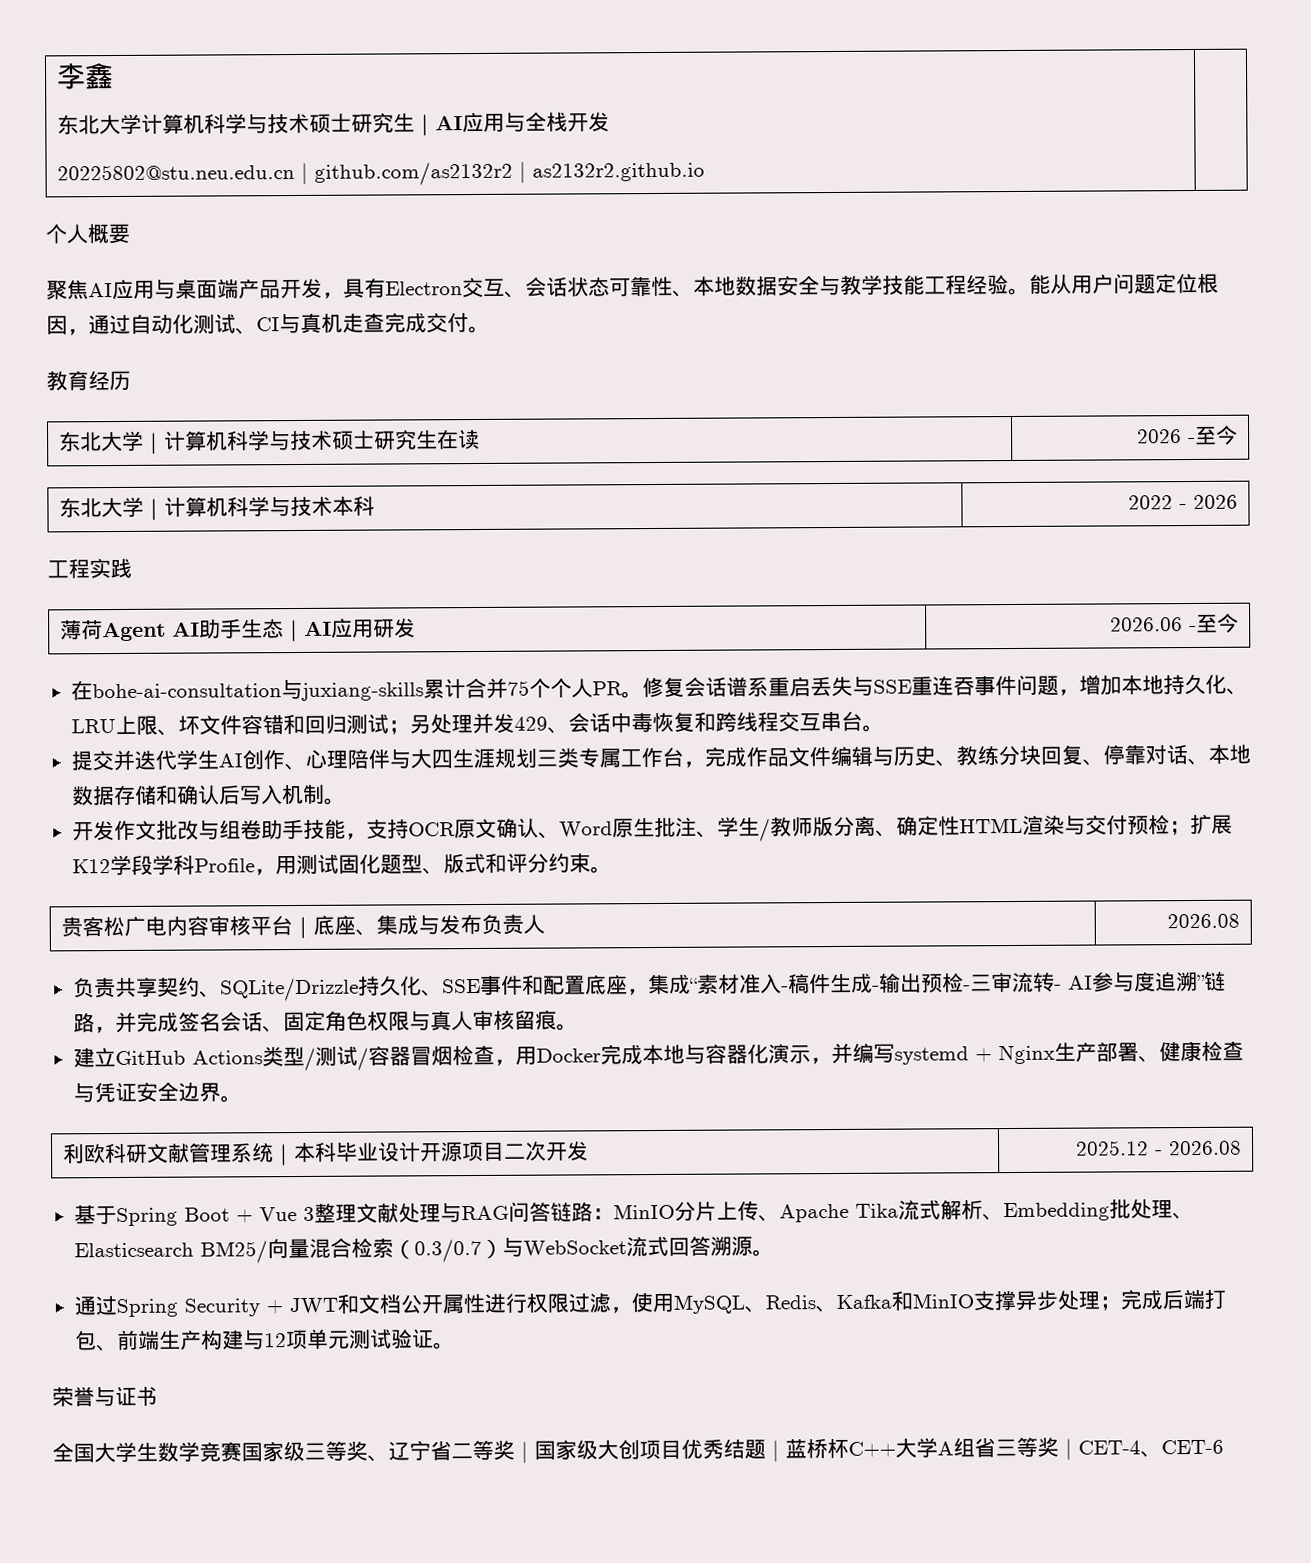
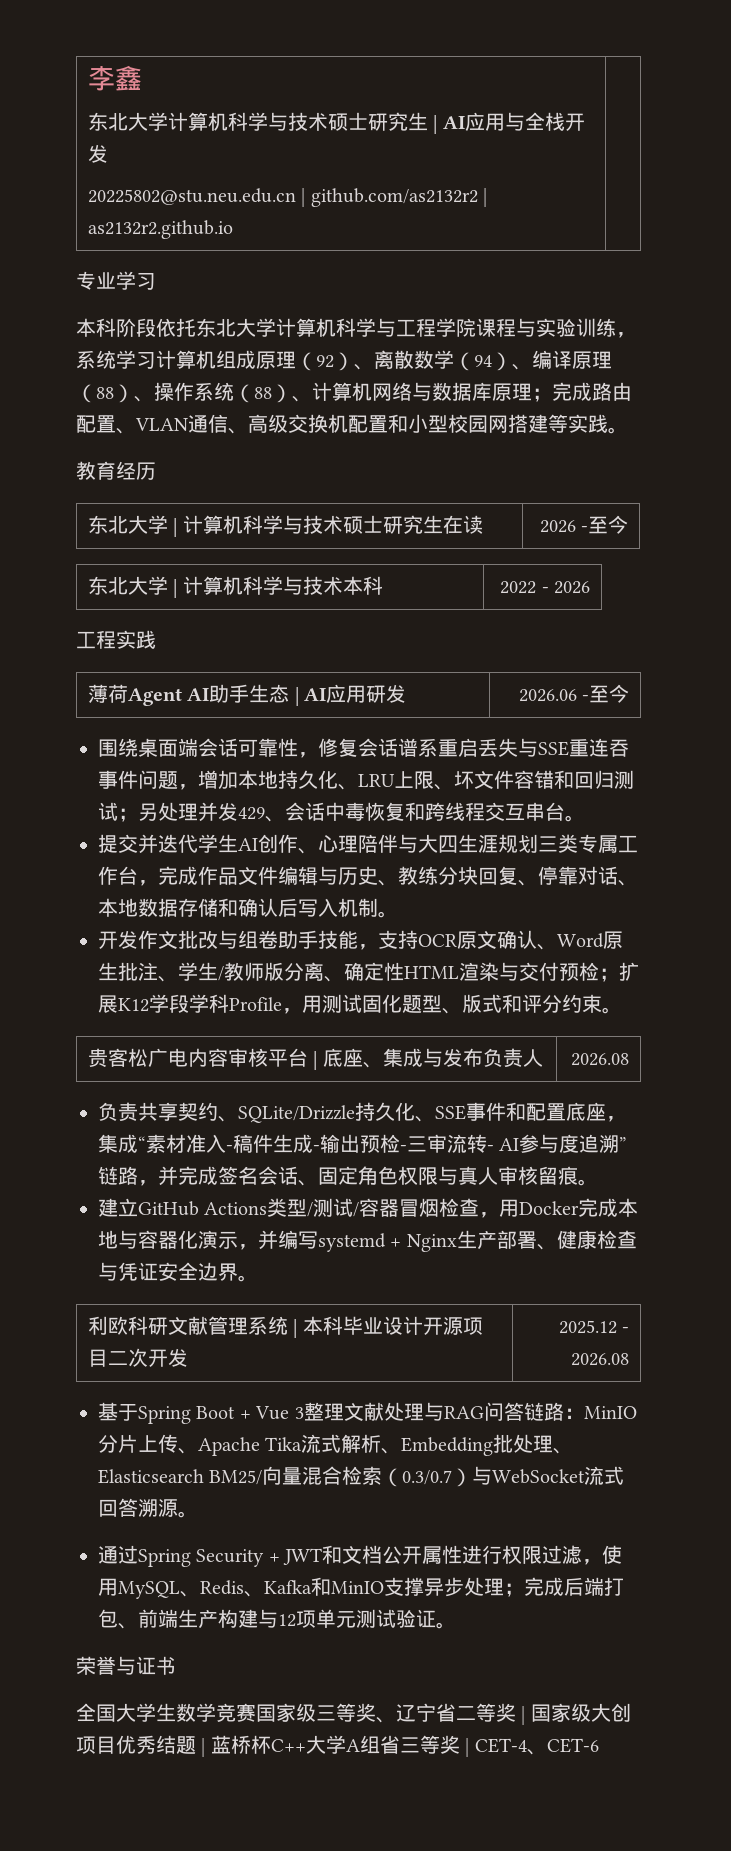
- 个人概要
- 聚焦AI应用与桌面端产品开发，具有Electron交互、会话状态可靠性、本地数据安全与教学技能工程经验。能从用户问题定位根因，通过自动化测试、CI与真机走查完成交付。
+ 专业学习
+ 本科阶段依托东北大学计算机科学与工程学院课程与实验训练，系统学习计算机组成原理（92）、离散数学（94）、编译原理（88）、操作系统（88）、计算机网络与数据库原理；完成路由配置、VLAN通信、高级交换机配置和小型校园网搭建等实践。
- 在bohe-ai-consultation与juxiang-skills累计合并75个个人PR。修复会话谱系重启丢失与SSE重连吞事件问题，增加本地持久化、LRU上限、坏文件容错和回归测试；另处理并发429、会话中毒恢复和跨线程交互串台。
+ 围绕桌面端会话可靠性，修复会话谱系重启丢失与SSE重连吞事件问题，增加本地持久化、LRU上限、坏文件容错和回归测试；另处理并发429、会话中毒恢复和跨线程交互串台。

